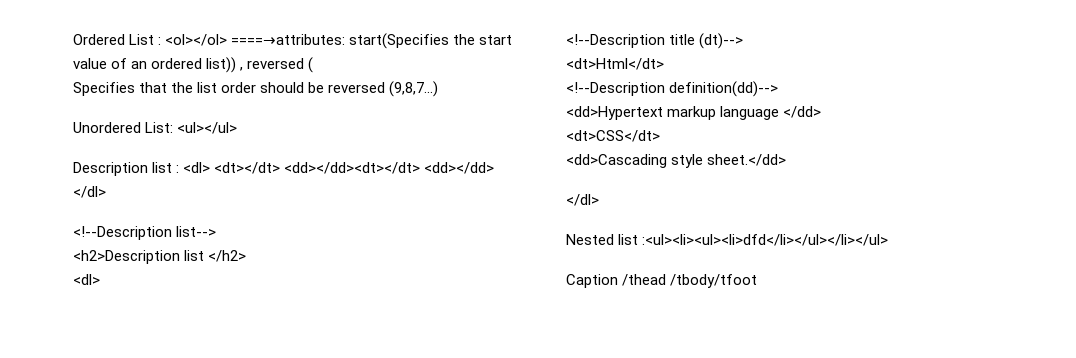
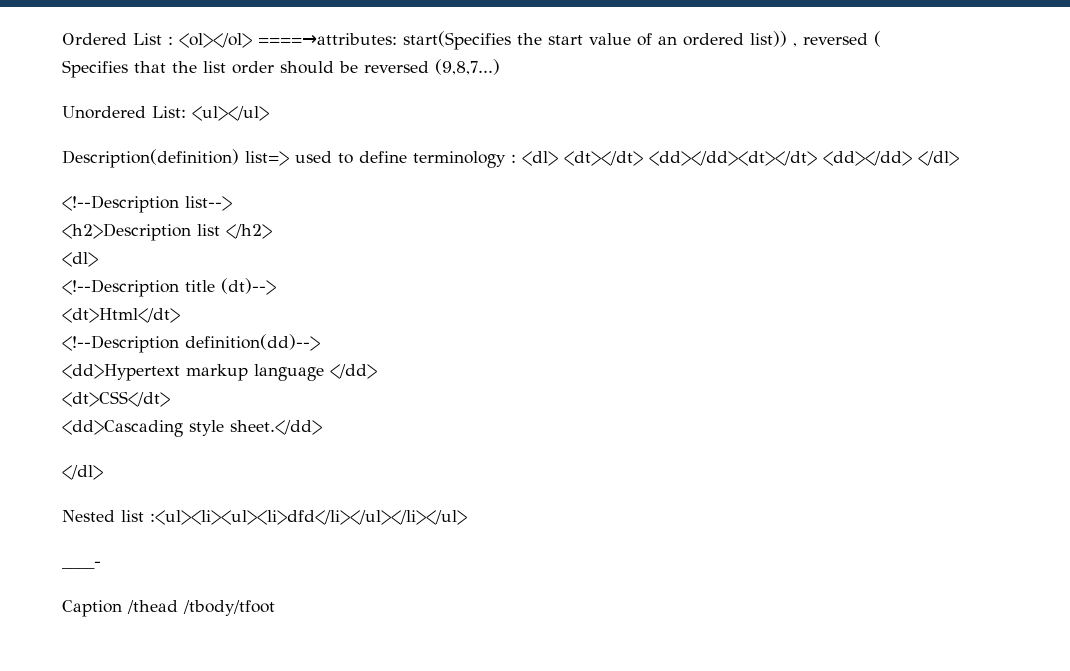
- Description list : <dl> <dt></dt> <dd></dd><dt></dt> <dd></dd> </dl>
+ Description(definition) list=> used to define terminology : <dl> <dt></dt> <dd></dd><dt></dt> <dd></dd> </dl>
+ ____-

